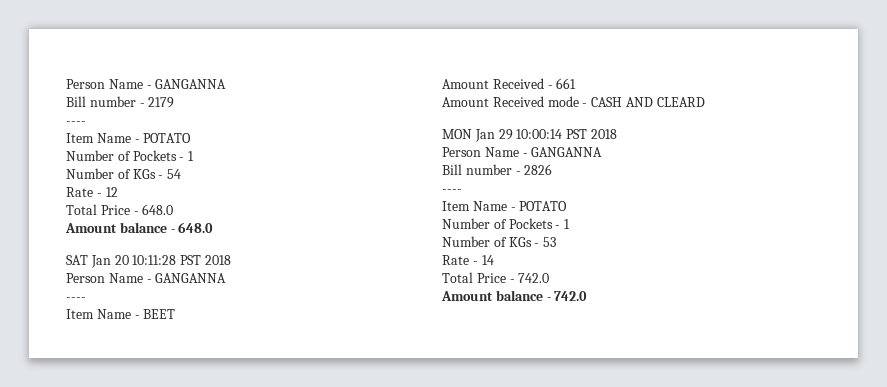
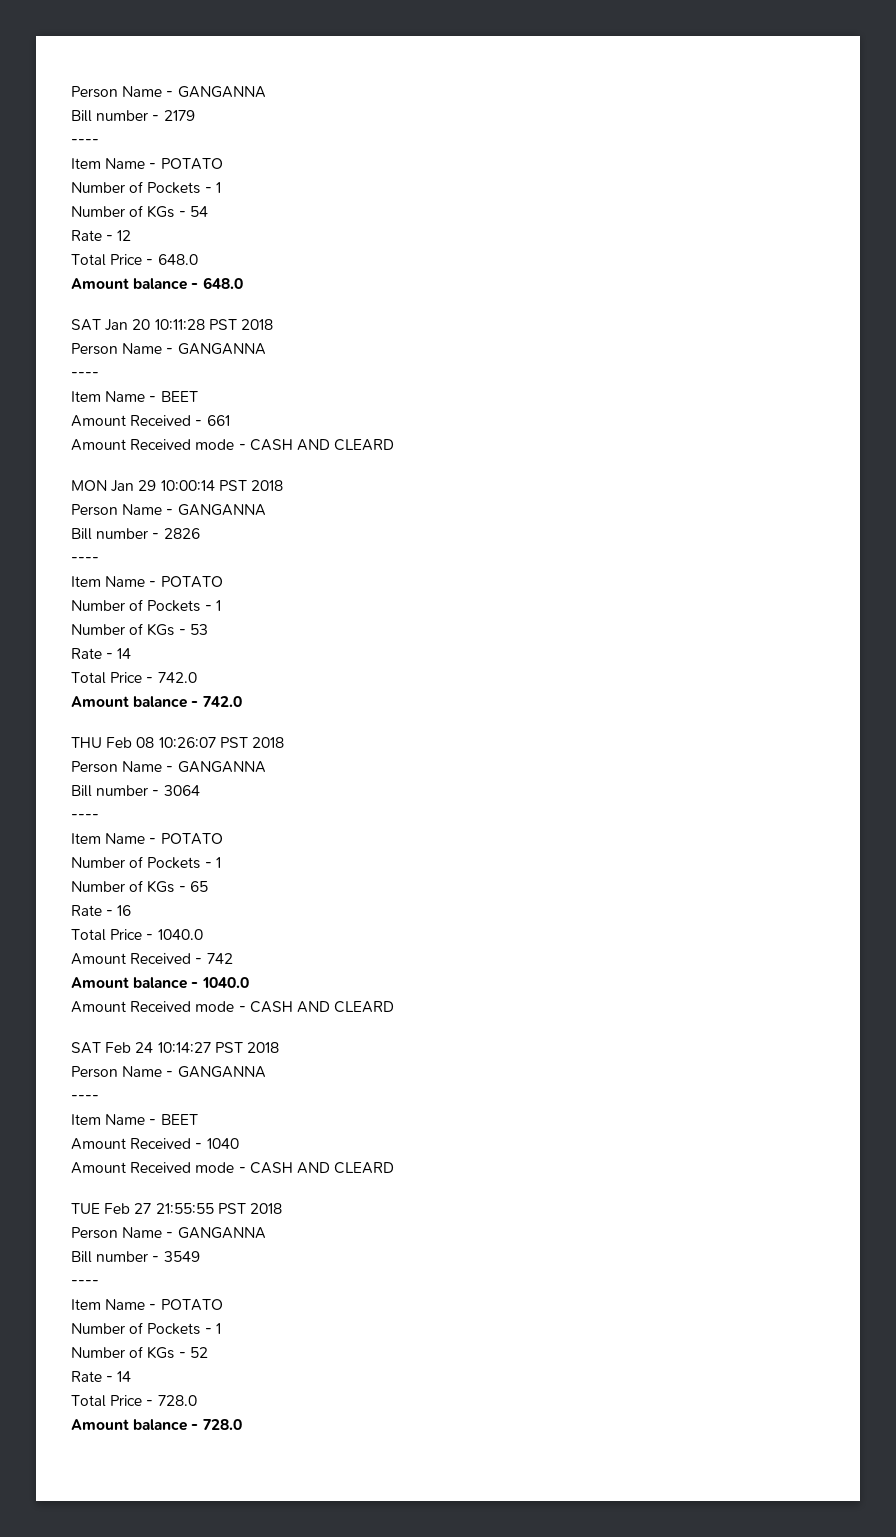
+ THU Feb 08 10:26:07 PST 2018
+ Person Name - GANGANNA
+ Bill number - 3064
+ ----
+ Item Name - POTATO
+ Number of Pockets - 1
+ Number of KGs - 65
+ Rate - 16
+ Total Price - 1040.0
+ Amount Received - 742
+ Amount balance - 1040.0
+ Amount Received mode - CASH AND CLEARD
+ SAT Feb 24 10:14:27 PST 2018
+ Person Name - GANGANNA
+ ----
+ Item Name - BEET
+ Amount Received - 1040
+ Amount Received mode - CASH AND CLEARD
+ TUE Feb 27 21:55:55 PST 2018
+ Person Name - GANGANNA
+ Bill number - 3549
+ ----
+ Item Name - POTATO
+ Number of Pockets - 1
+ Number of KGs - 52
+ Rate - 14
+ Total Price - 728.0
+ Amount balance - 728.0

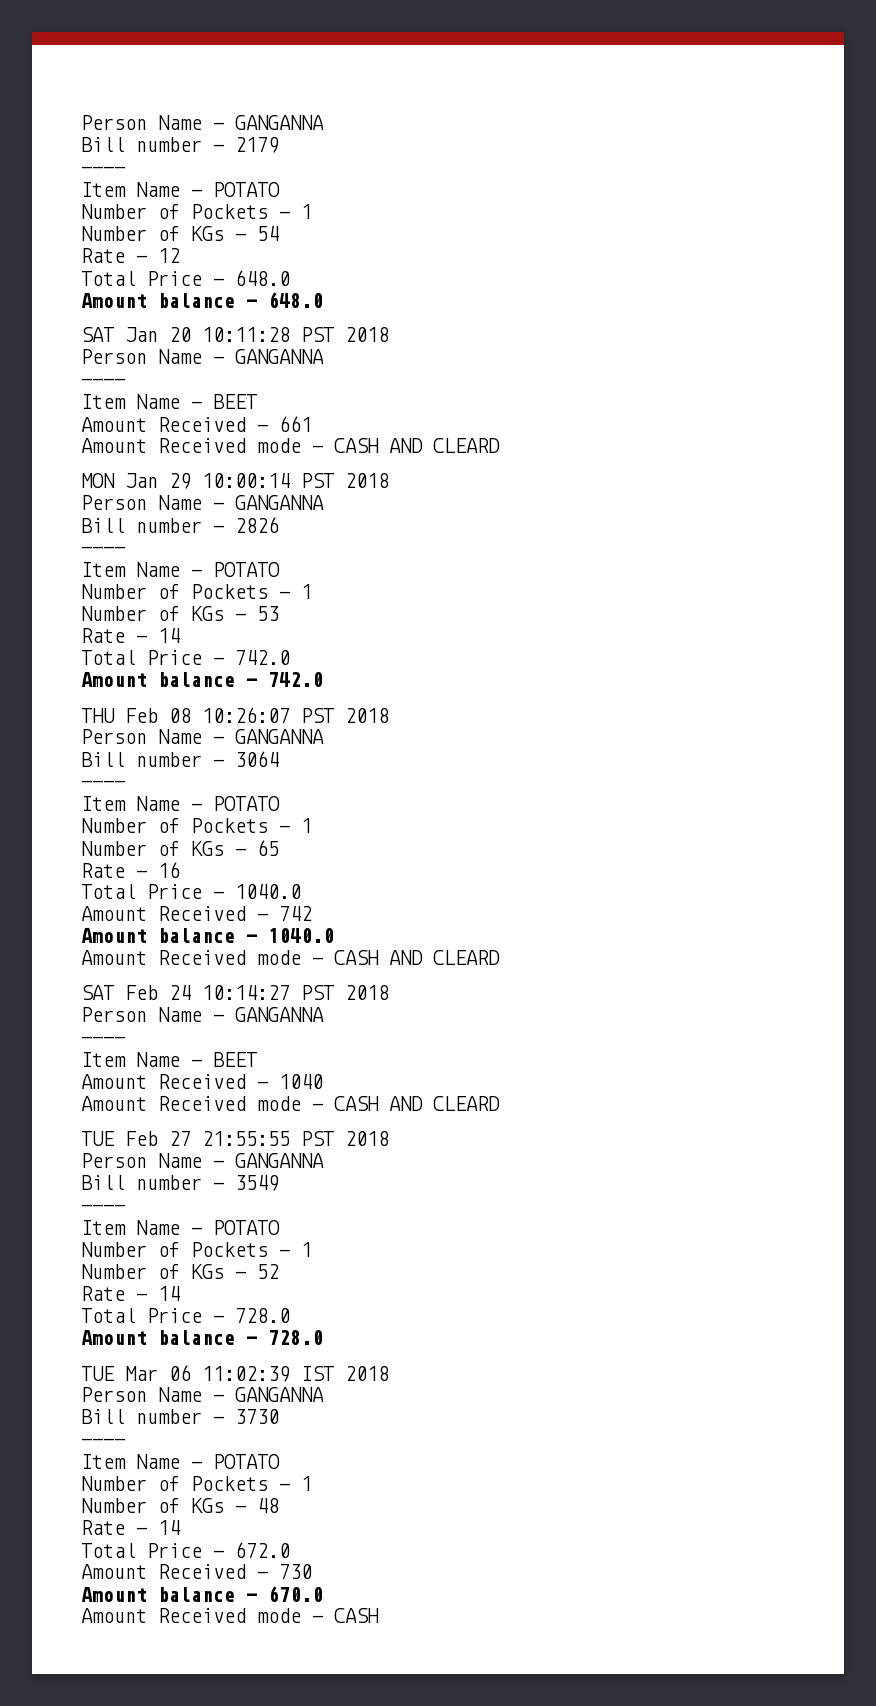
+ TUE Mar 06 11:02:39 IST 2018
+ Person Name - GANGANNA
+ Bill number - 3730
+ ----
+ Item Name - POTATO
+ Number of Pockets - 1
+ Number of KGs - 48
+ Rate - 14
+ Total Price - 672.0
+ Amount Received - 730
+ Amount balance - 670.0
+ Amount Received mode - CASH

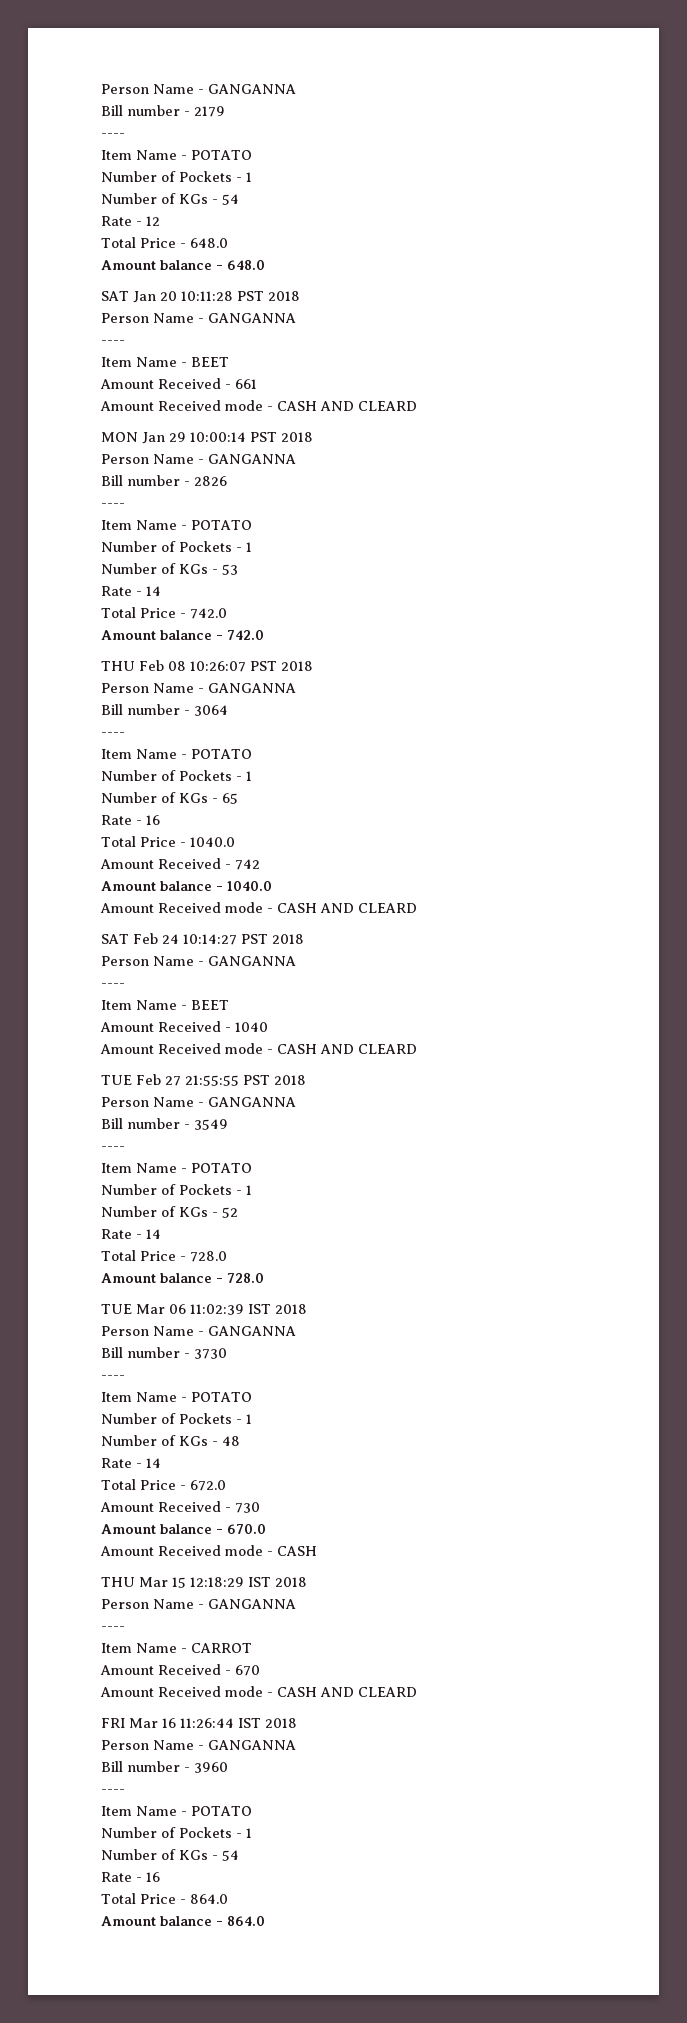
+ THU Mar 15 12:18:29 IST 2018
+ Person Name - GANGANNA
+ ----
+ Item Name - CARROT
+ Amount Received - 670
+ Amount Received mode - CASH AND CLEARD
+ FRI Mar 16 11:26:44 IST 2018
+ Person Name - GANGANNA
+ Bill number - 3960
+ ----
+ Item Name - POTATO
+ Number of Pockets - 1
+ Number of KGs - 54
+ Rate - 16
+ Total Price - 864.0
+ Amount balance - 864.0

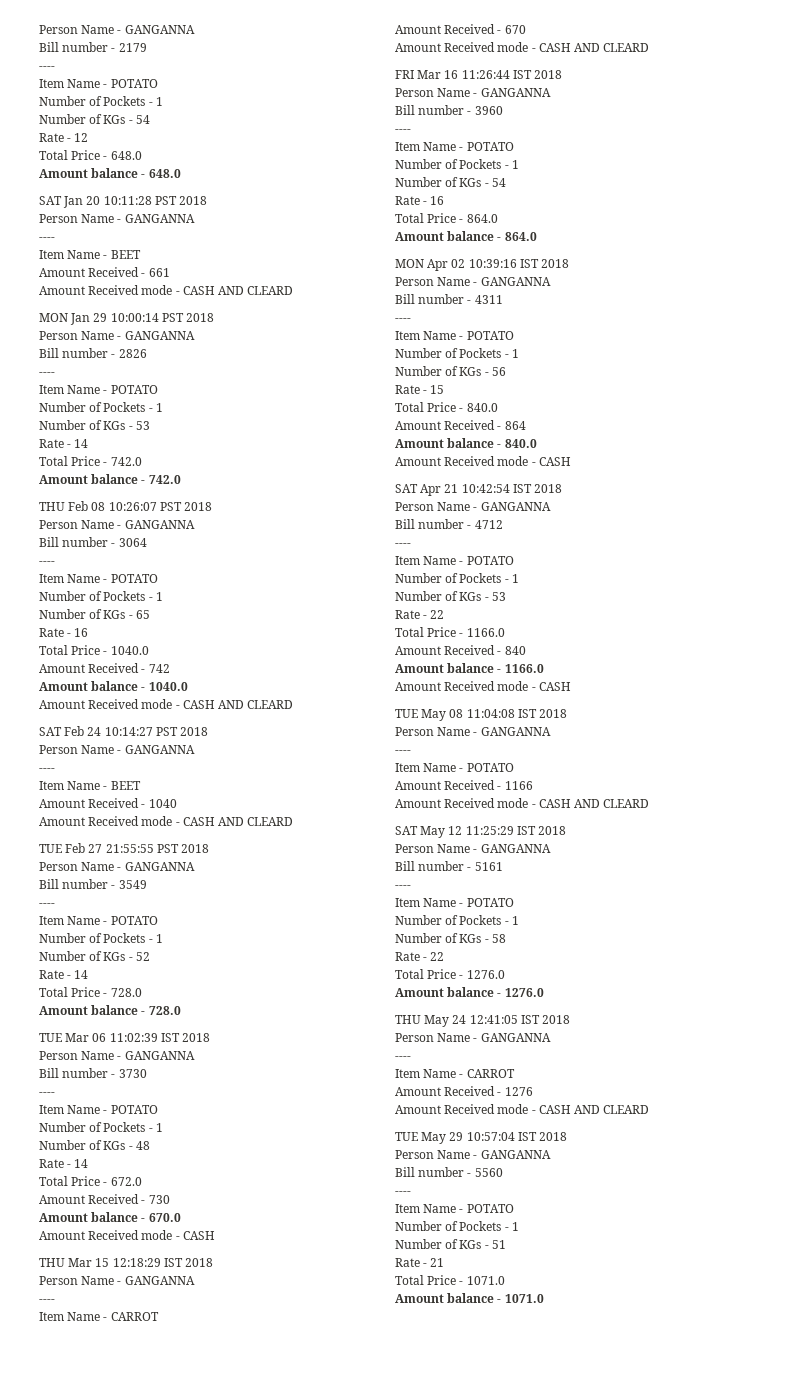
+ MON Apr 02 10:39:16 IST 2018
+ Person Name - GANGANNA
+ Bill number - 4311
+ ----
+ Item Name - POTATO
+ Number of Pockets - 1
+ Number of KGs - 56
+ Rate - 15
+ Total Price - 840.0
+ Amount Received - 864
+ Amount balance - 840.0
+ Amount Received mode - CASH
+ SAT Apr 21 10:42:54 IST 2018
+ Person Name - GANGANNA
+ Bill number - 4712
+ ----
+ Item Name - POTATO
+ Number of Pockets - 1
+ Number of KGs - 53
+ Rate - 22
+ Total Price - 1166.0
+ Amount Received - 840
+ Amount balance - 1166.0
+ Amount Received mode - CASH
+ TUE May 08 11:04:08 IST 2018
+ Person Name - GANGANNA
+ ----
+ Item Name - POTATO
+ Amount Received - 1166
+ Amount Received mode - CASH AND CLEARD
+ SAT May 12 11:25:29 IST 2018
+ Person Name - GANGANNA
+ Bill number - 5161
+ ----
+ Item Name - POTATO
+ Number of Pockets - 1
+ Number of KGs - 58
+ Rate - 22
+ Total Price - 1276.0
+ Amount balance - 1276.0
+ THU May 24 12:41:05 IST 2018
+ Person Name - GANGANNA
+ ----
+ Item Name - CARROT
+ Amount Received - 1276
+ Amount Received mode - CASH AND CLEARD
+ TUE May 29 10:57:04 IST 2018
+ Person Name - GANGANNA
+ Bill number - 5560
+ ----
+ Item Name - POTATO
+ Number of Pockets - 1
+ Number of KGs - 51
+ Rate - 21
+ Total Price - 1071.0
+ Amount balance - 1071.0

